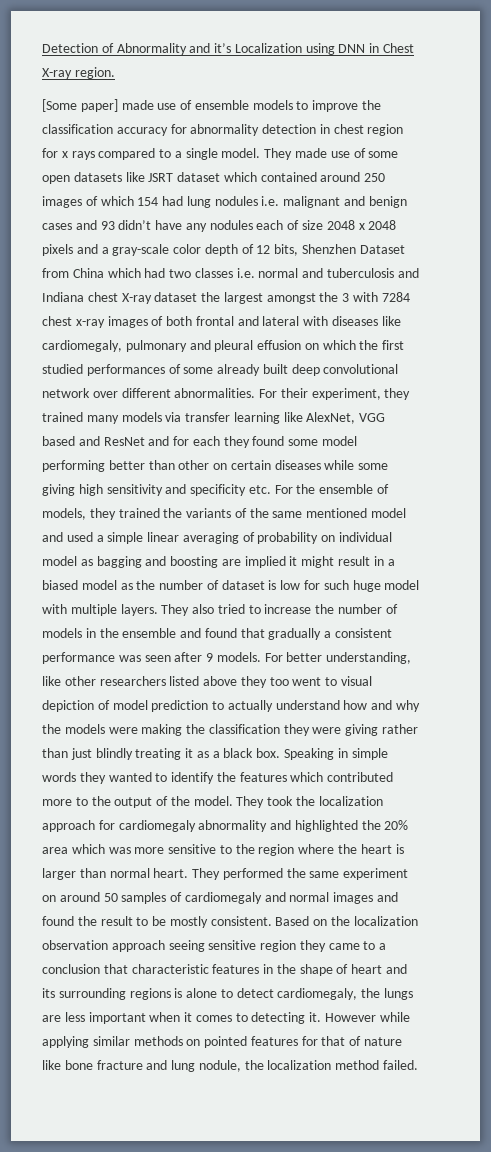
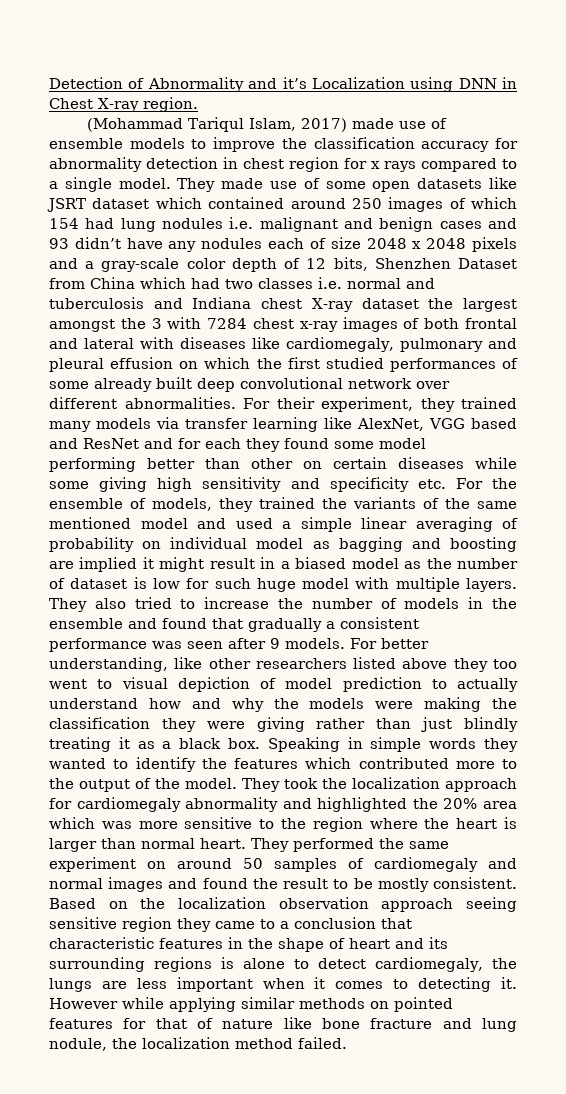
- [Some paper] made use of ensemble models to improve the classification accuracy for abnormality detection in chest region for x rays compared to a single model.
+ (Mohammad Tariqul Islam, 2017) made use of ensemble models to improve the classification accuracy for abnormality detection in chest region for x rays compared to a single model.

